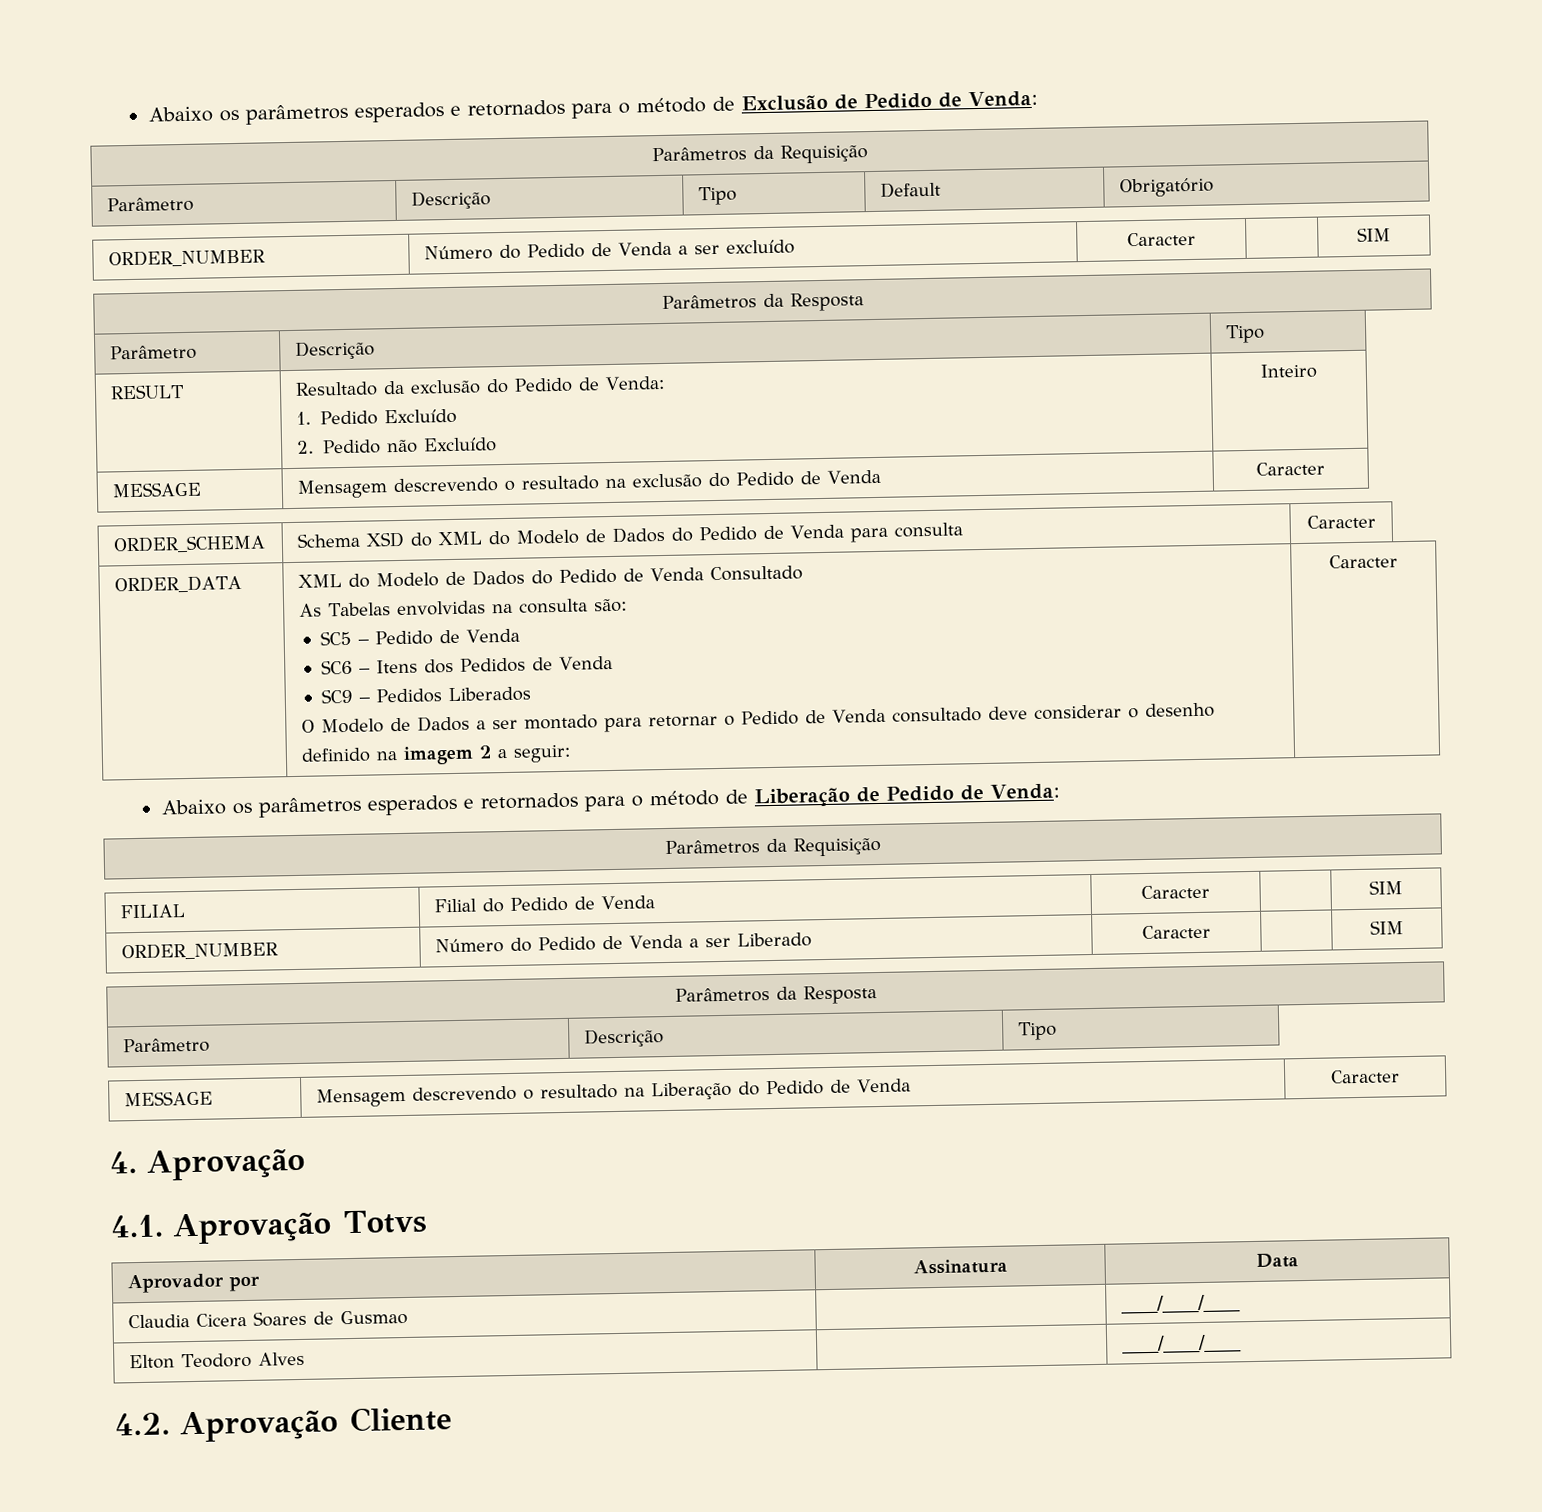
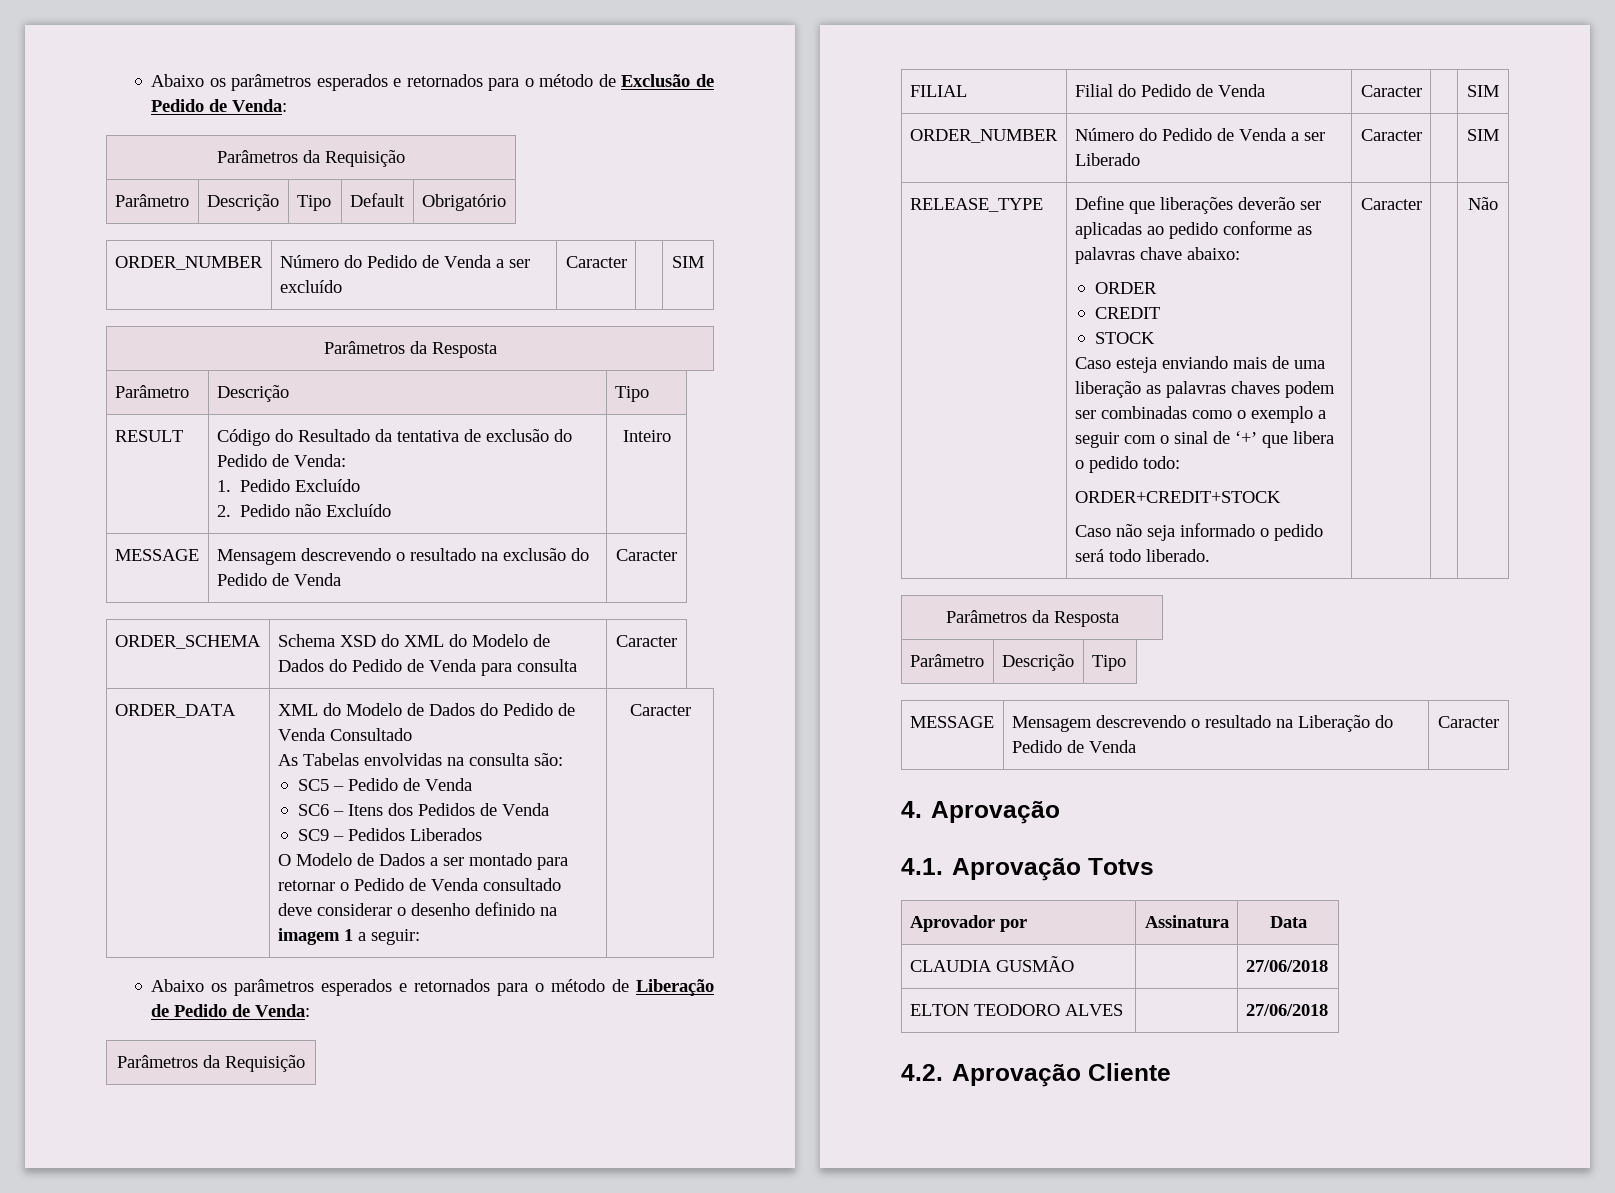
- RESULT | Resultado da exclusão do Pedido de Venda:
+ RESULT | Código do Resultado da tentativa de exclusão do Pedido de Venda:
- O Modelo de Dados a ser montado para retornar o Pedido de Venda consultado deve considerar o desenho definido na imagem 2 a seguir:
+ O Modelo de Dados a ser montado para retornar o Pedido de Venda consultado deve considerar o desenho definido na imagem 1 a seguir:
+ RELEASE_TYPE | Define que liberações deverão ser aplicadas ao pedido conforme as palavras chave abaixo:
+ ORDER
+ CREDIT
+ STOCK
+ Caso esteja enviando mais de uma liberação as palavras chaves podem ser combinadas como o exemplo a seguir com o sinal de ‘+’ que libera o pedido todo:
+ ORDER+CREDIT+STOCK
+ Caso não seja informado o pedido será todo liberado. | Caracter | | Não
- Claudia Cicera Soares de Gusmao | | ____/____/____
- Elton Teodoro Alves | | ____/____/____
+ CLAUDIA GUSMÃO | | 27/06/2018
+ ELTON TEODORO ALVES | | 27/06/2018

